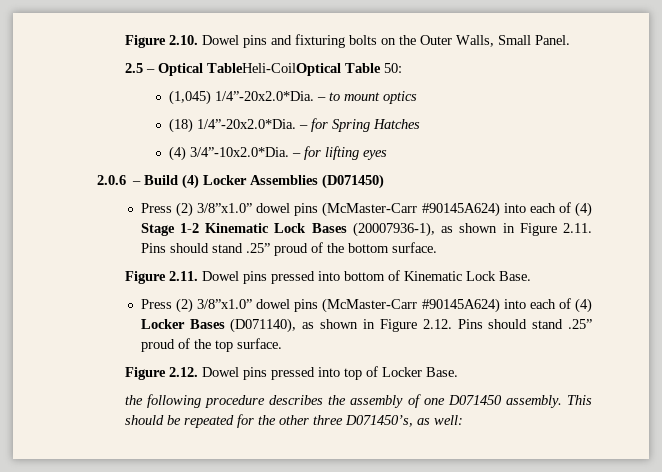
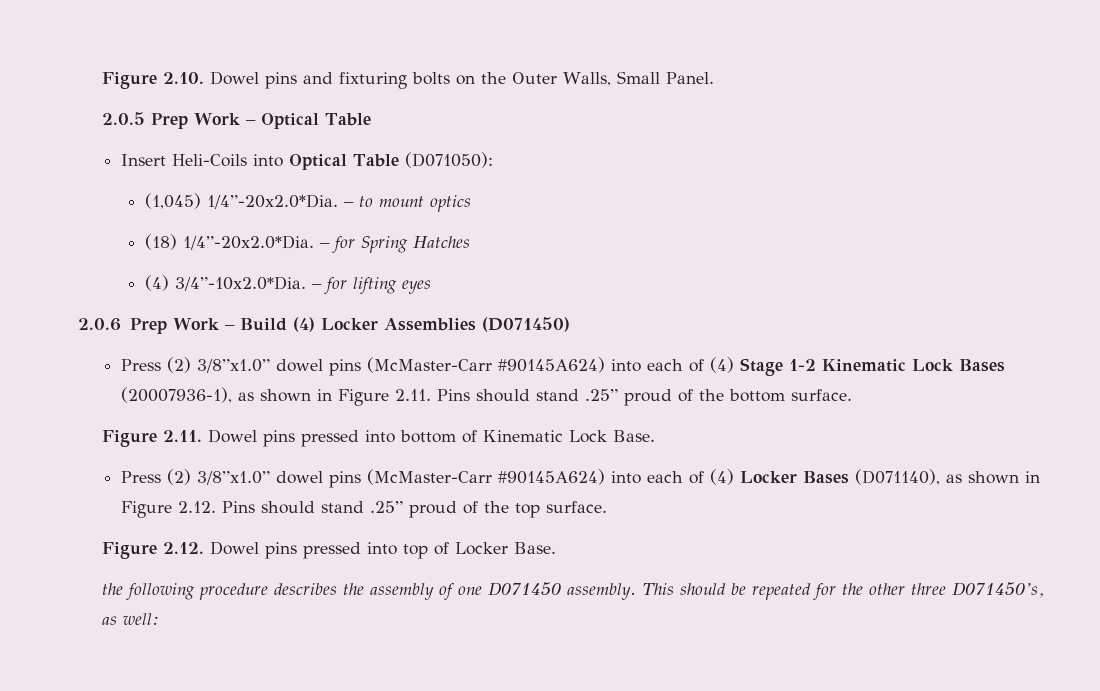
- 2.5 – Optical TableHeli-CoilOptical Table 50:
+ 2.0.5 Prep Work – Optical Table
+ Insert Heli-Coils into Optical Table (D071050):
- 2.0.6 – Build (4) Locker Assemblies (D071450)
+ 2.0.6 Prep Work – Build (4) Locker Assemblies (D071450)

